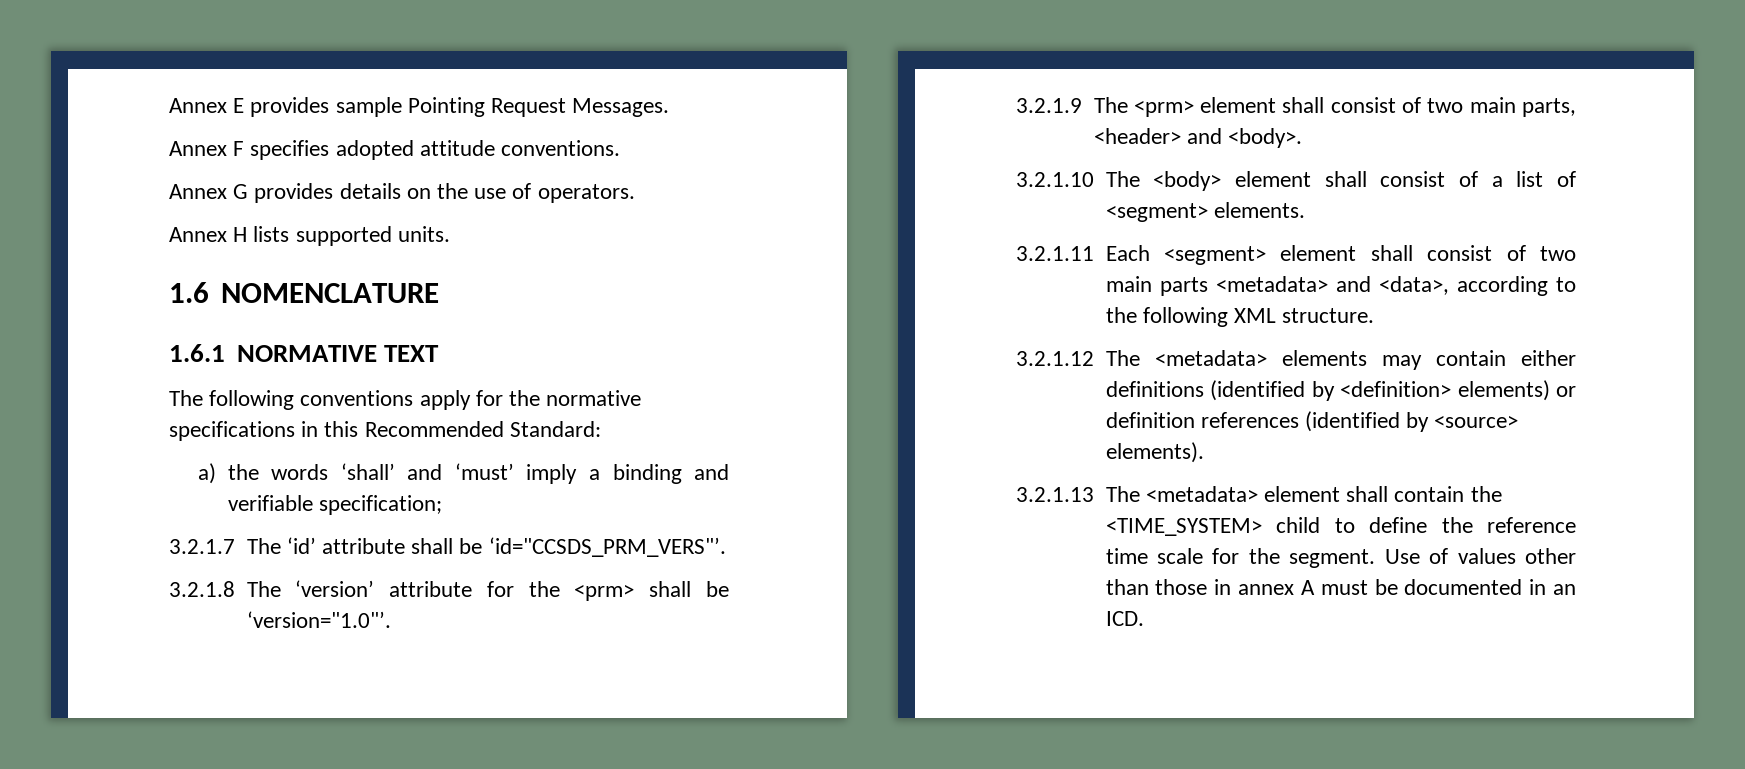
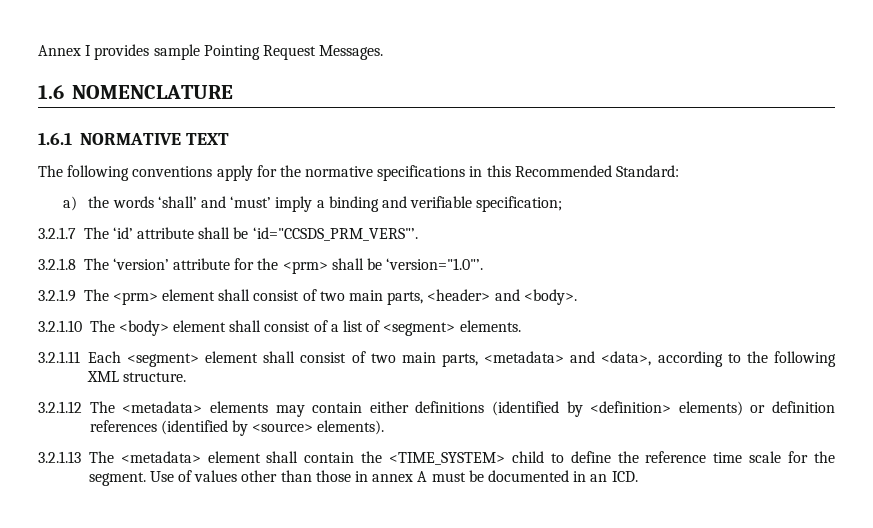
- Annex E provides sample Pointing Request Messages.
+ Annex I provides sample Pointing Request Messages.
- Annex F specifies adopted attitude conventions.
- Annex G provides details on the use of operators.
- Annex H lists supported units.
- 3.2.1.11 Each <segment> element shall consist of two main parts <metadata> and <data>, according to the following XML structure.
+ 3.2.1.11 Each <segment> element shall consist of two main parts, <metadata> and <data>, according to the following XML structure.

